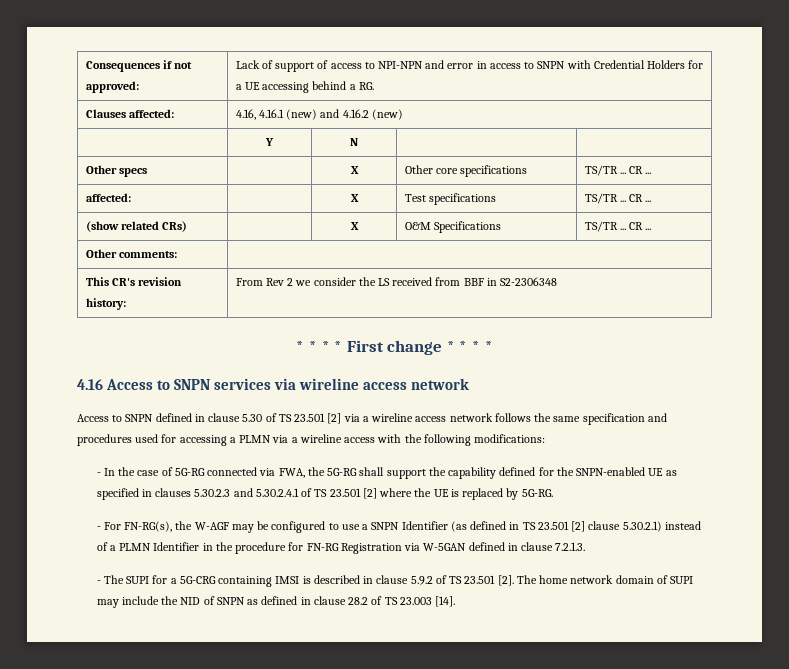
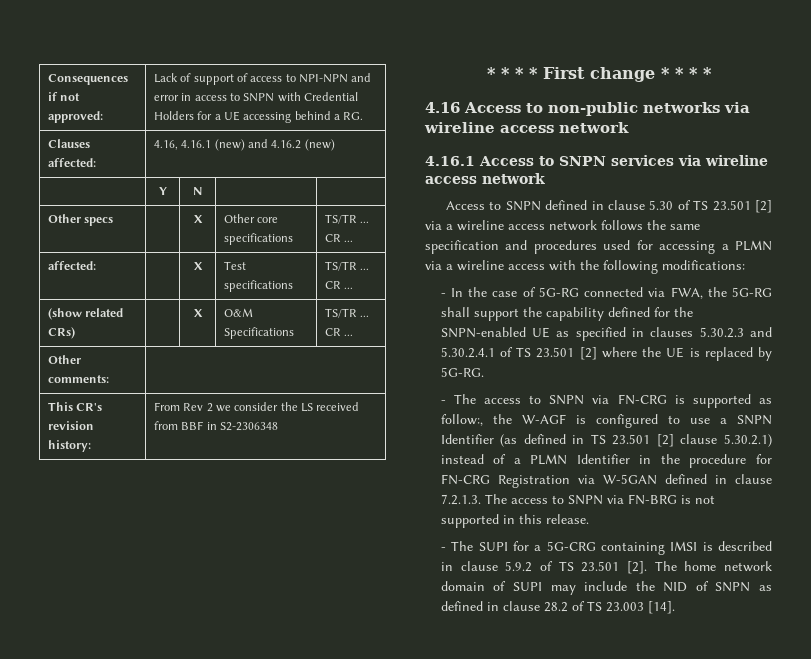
- 4.16 Access to SNPN services via wireline access network
+ 4.16 Access to non-public networks via wireline access network
+ 4.16.1 Access to SNPN services via wireline access network
- - For FN-RG(s), the W-AGF may be configured to use a SNPN Identifier (as defined in TS 23.501 [2] clause 5.30.2.1) instead of a PLMN Identifier in the procedure for FN-RG Registration via W-5GAN defined in clause 7.2.1.3.
+ - The access to SNPN via FN-CRG is supported as follow:, the W-AGF is configured to use a SNPN Identifier (as defined in TS 23.501 [2] clause 5.30.2.1) instead of a PLMN Identifier in the procedure for FN-CRG Registration via W-5GAN defined in clause 7.2.1.3. The access to SNPN via FN-BRG is not supported in this release.

